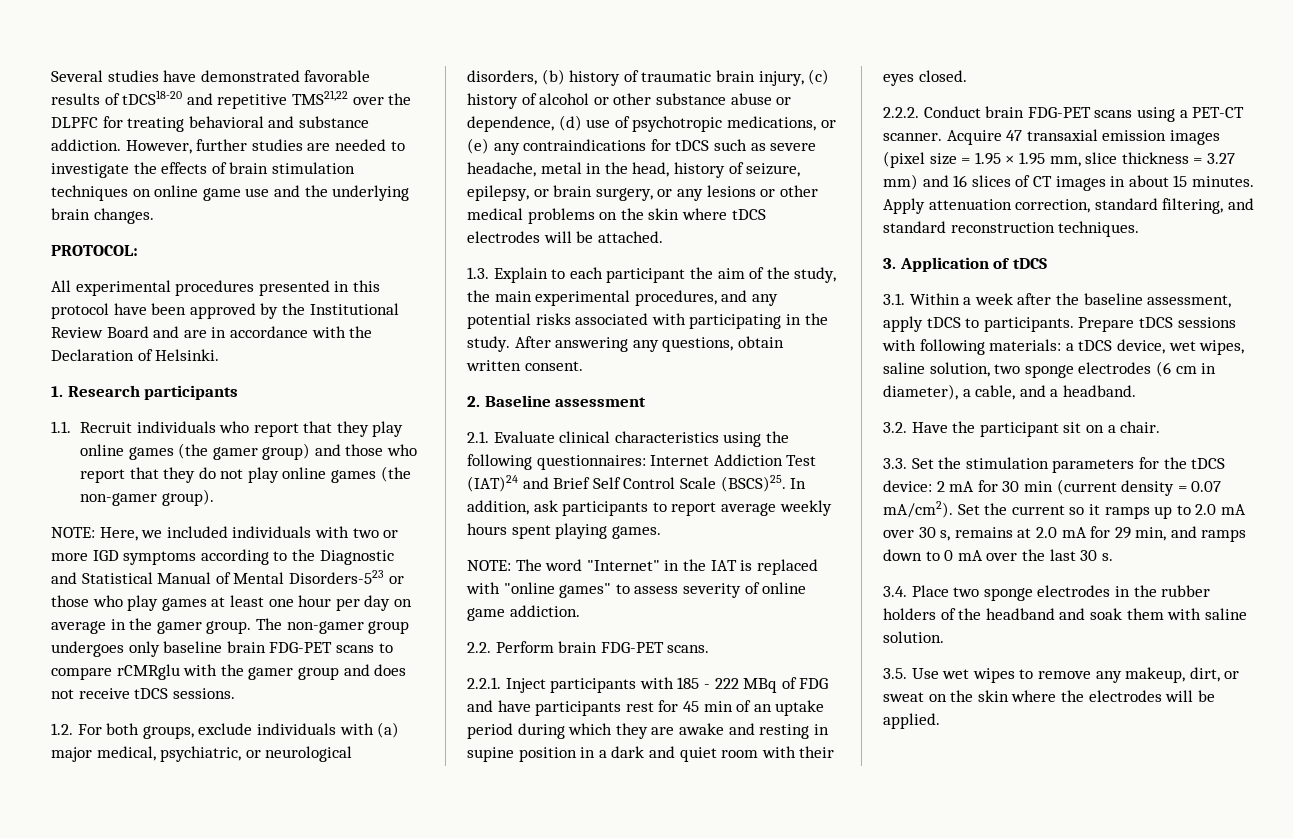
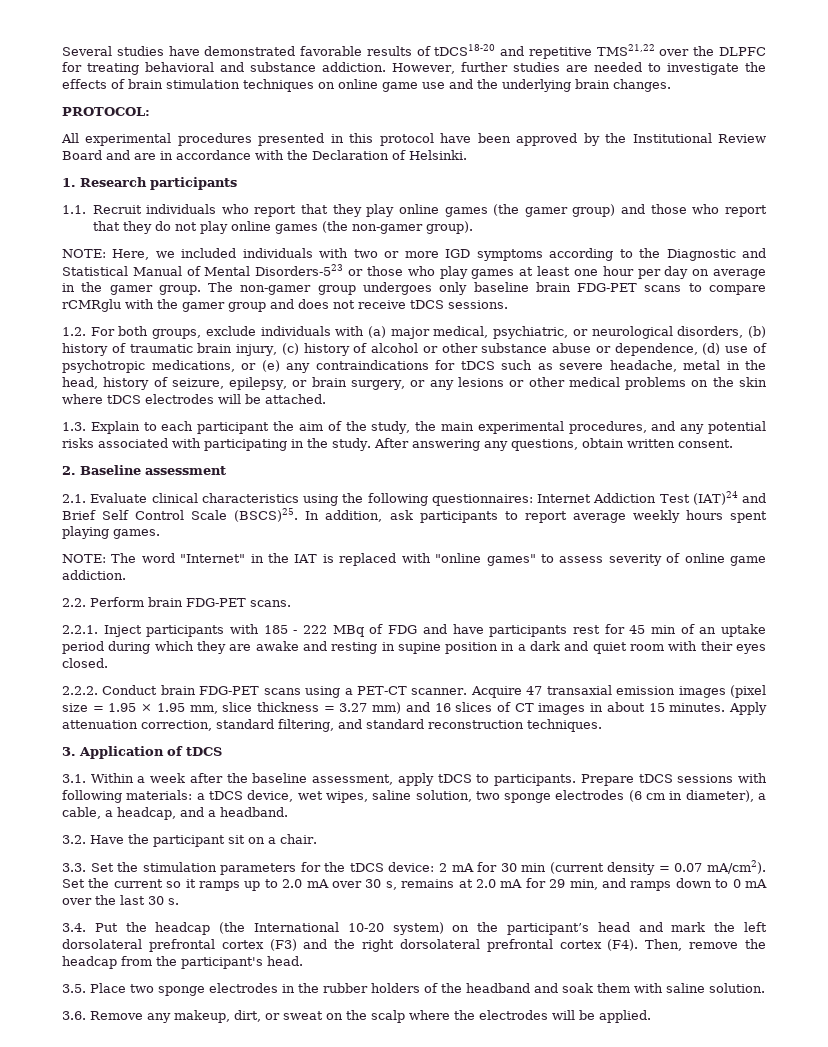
- Prepare tDCS sessions with following materials: a tDCS device, wet wipes, saline solution, two sponge electrodes (6 cm in diameter), a cable, and a headband.
+ Prepare tDCS sessions with following materials: a tDCS device, wet wipes, saline solution, two sponge electrodes (6 cm in diameter), a cable, a headcap, and a headband.
- 3.4. Place two sponge electrodes in the rubber holders of the headband and soak them with saline solution.
+ 3.4. Put the headcap (the International 10-20 system) on the participant’s head and mark the left dorsolateral prefrontal cortex (F3) and the right dorsolateral prefrontal cortex (F4). Then, remove the headcap from the participant's head.
+ 3.5. Place two sponge electrodes in the rubber holders of the headband and soak them with saline solution.
- 3.5. Use wet wipes to remove any makeup, dirt, or sweat on the skin where the electrodes will be applied.
+ 3.6. Remove any makeup, dirt, or sweat on the scalp where the electrodes will be applied.

